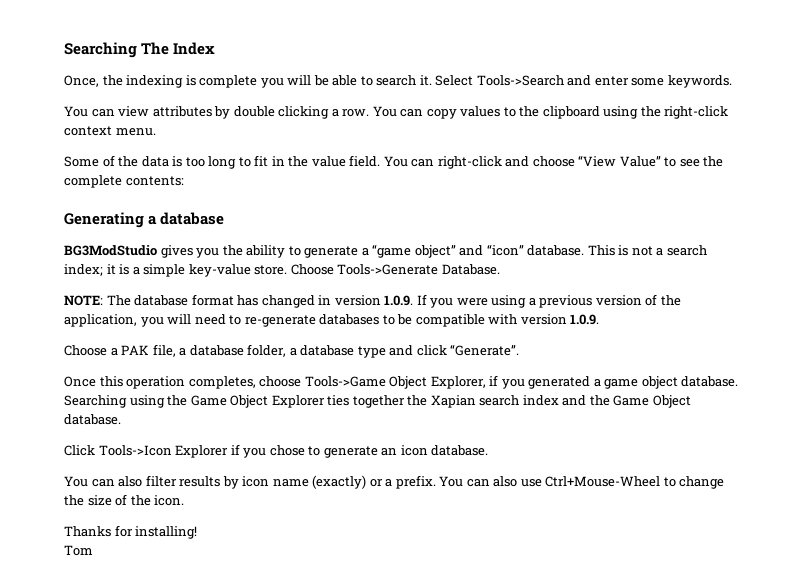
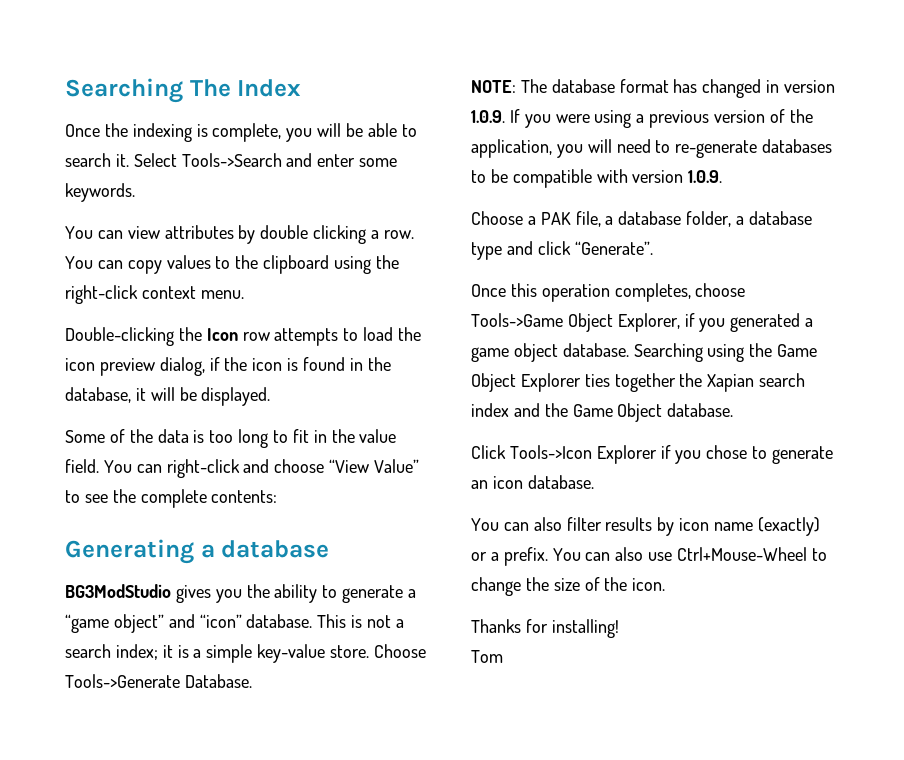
- Once, the indexing is complete you will be able to search it.
+ Once the indexing is complete, you will be able to search it.
+ Double-clicking the Icon row attempts to load the icon preview dialog, if the icon is found in the database, it will be displayed.

